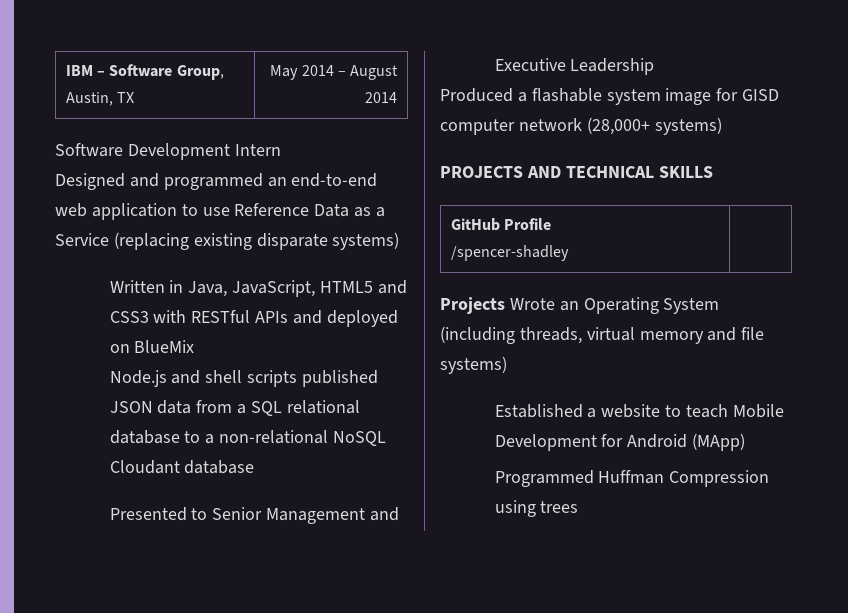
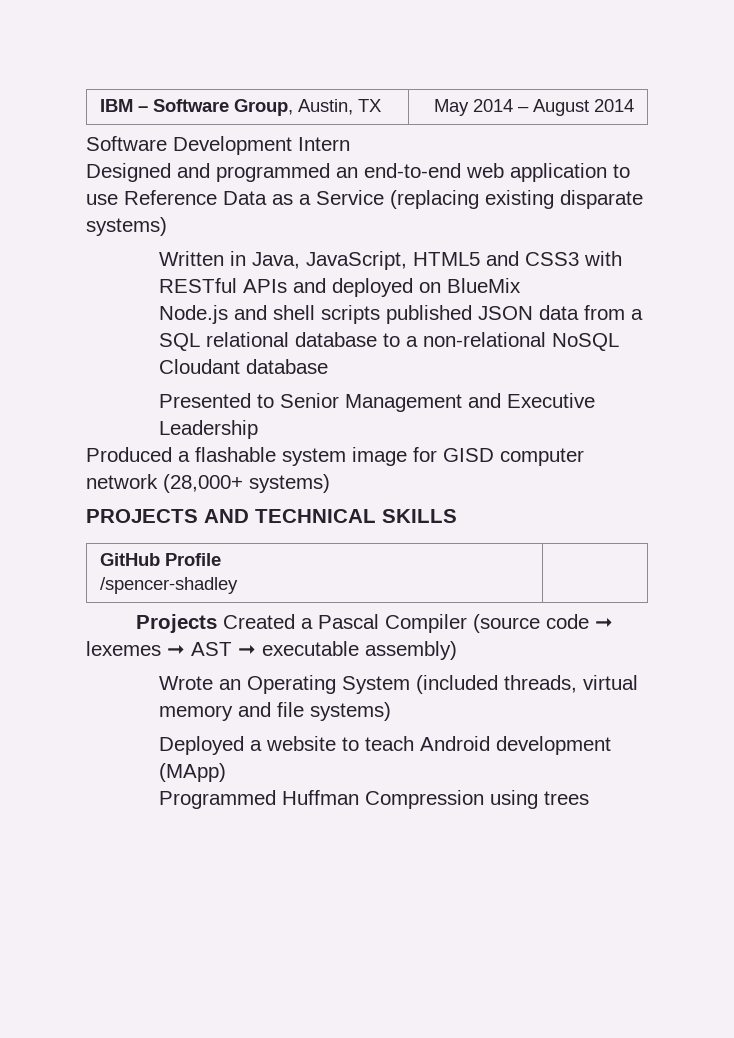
- Projects Wrote an Operating System (including threads, virtual memory and file systems)
+ Projects Created a Pascal Compiler (source code ➞ lexemes ➞ AST ➞ executable assembly)
+ Wrote an Operating System (included threads, virtual memory and file systems)
- Established a website to teach Mobile Development for Android (MApp)
+ Deployed a website to teach Android development (MApp)

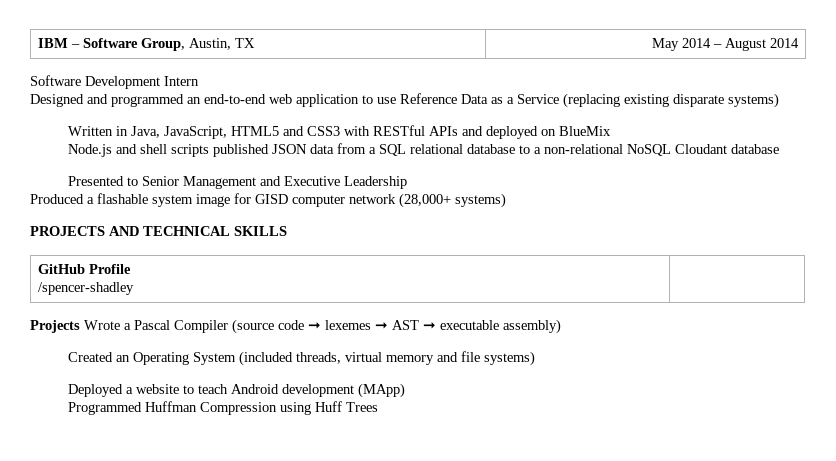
- Projects Created a Pascal Compiler (source code ➞ lexemes ➞ AST ➞ executable assembly)
+ Projects Wrote a Pascal Compiler (source code ➞ lexemes ➞ AST ➞ executable assembly)
- Wrote an Operating System (included threads, virtual memory and file systems)
+ Created an Operating System (included threads, virtual memory and file systems)
- Programmed Huffman Compression using trees
+ Programmed Huffman Compression using Huff Trees

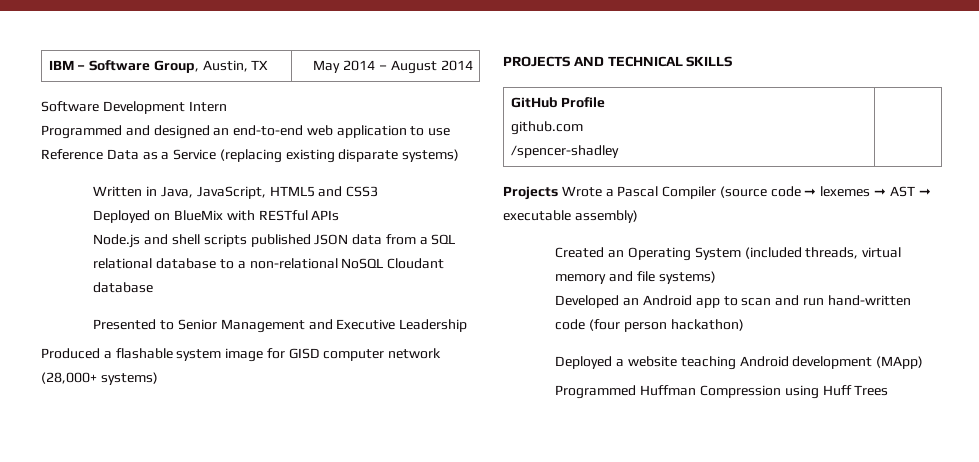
- Designed and programmed an end-to-end web application to use Reference Data as a Service (replacing existing disparate systems)
+ Programmed and designed an end-to-end web application to use Reference Data as a Service (replacing existing disparate systems)
- Written in Java, JavaScript, HTML5 and CSS3 with RESTful APIs and deployed on BlueMix
+ Written in Java, JavaScript, HTML5 and CSS3
+ Deployed on BlueMix with RESTful APIs
  GitHub Profile
+ github.com
+ Developed an Android app to scan and run hand-written code (four person hackathon)
- Deployed a website to teach Android development (MApp)
+ Deployed a website teaching Android development (MApp)

